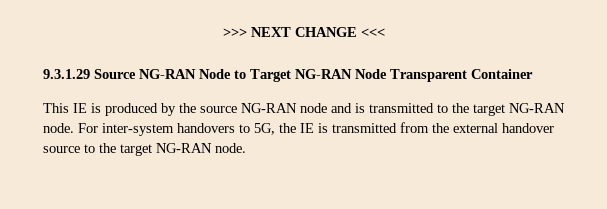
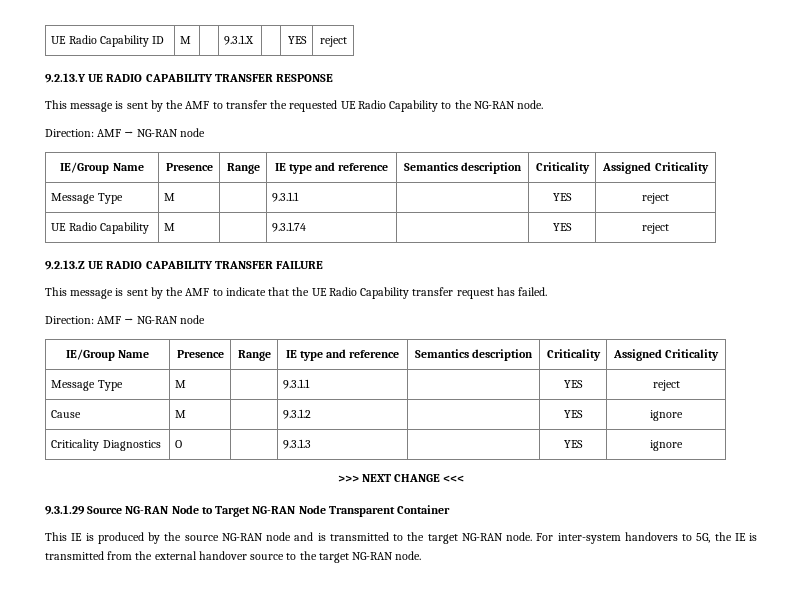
+ UE Radio Capability ID | M | | 9.3.1.X | | YES | reject
+ 9.2.13.Y UE RADIO CAPABILITY TRANSFER RESPONSE
+ This message is sent by the AMF to transfer the requested UE Radio Capability to the NG-RAN node.
+ Direction: AMF → NG-RAN node
+ IE/Group Name | Presence | Range | IE type and reference | Semantics description | Criticality | Assigned Criticality
+ Message Type | M | | 9.3.1.1 | | YES | reject
+ UE Radio Capability | M | | 9.3.1.74 | | YES | reject
+ 9.2.13.Z UE RADIO CAPABILITY TRANSFER FAILURE
+ This message is sent by the AMF to indicate that the UE Radio Capability transfer request has failed.
+ Direction: AMF → NG-RAN node
+ IE/Group Name | Presence | Range | IE type and reference | Semantics description | Criticality | Assigned Criticality
+ Message Type | M | | 9.3.1.1 | | YES | reject
+ Cause | M | | 9.3.1.2 | | YES | ignore
+ Criticality Diagnostics | O | | 9.3.1.3 | | YES | ignore

